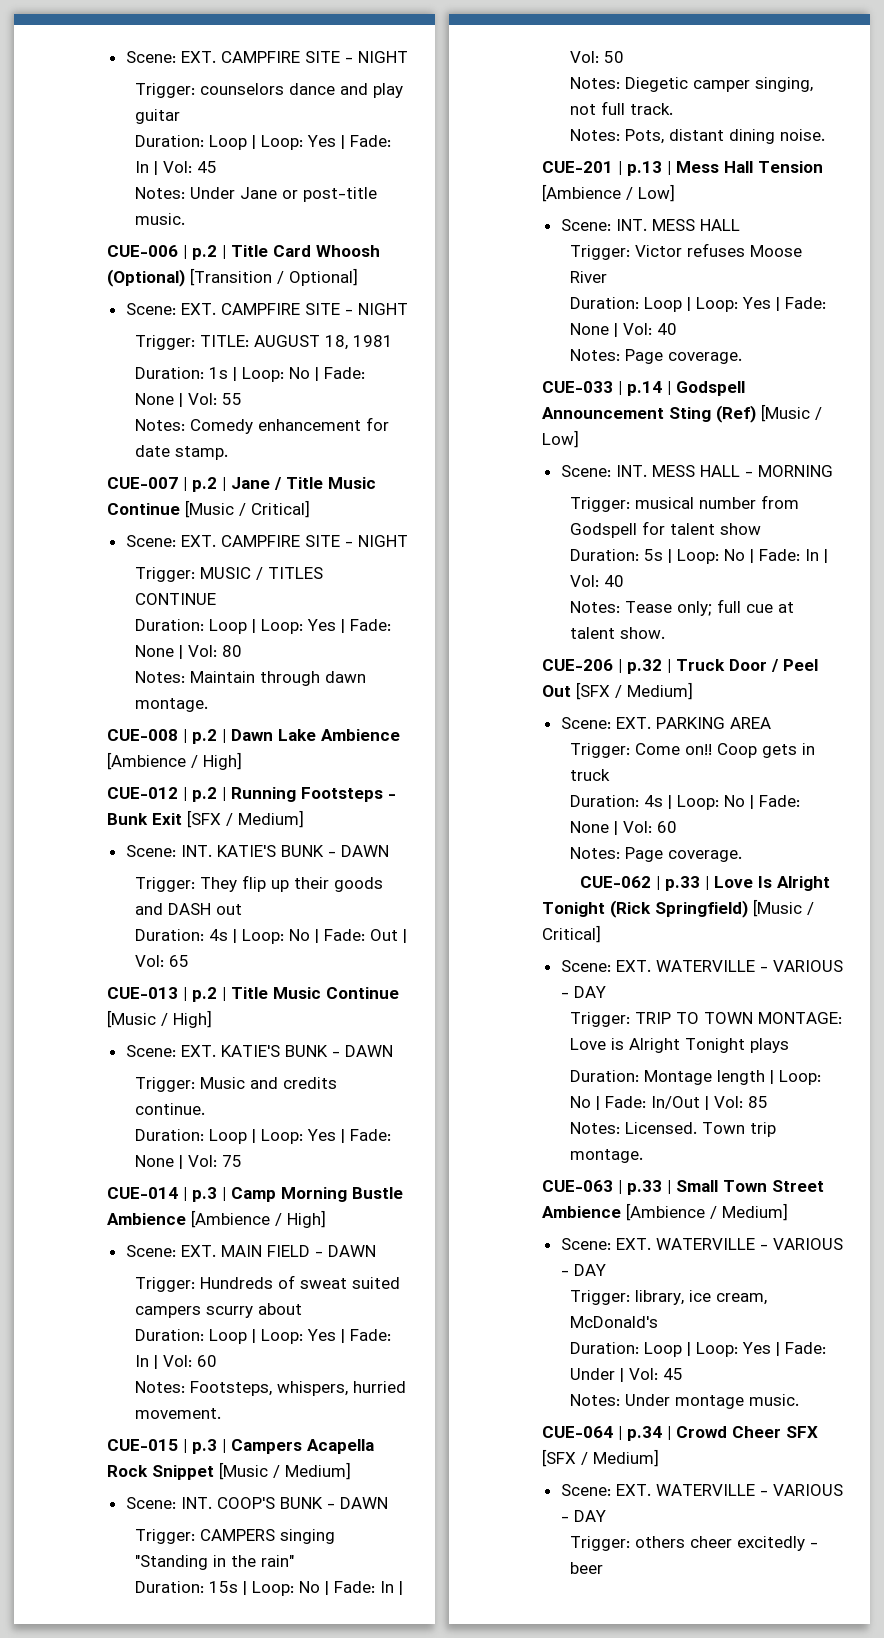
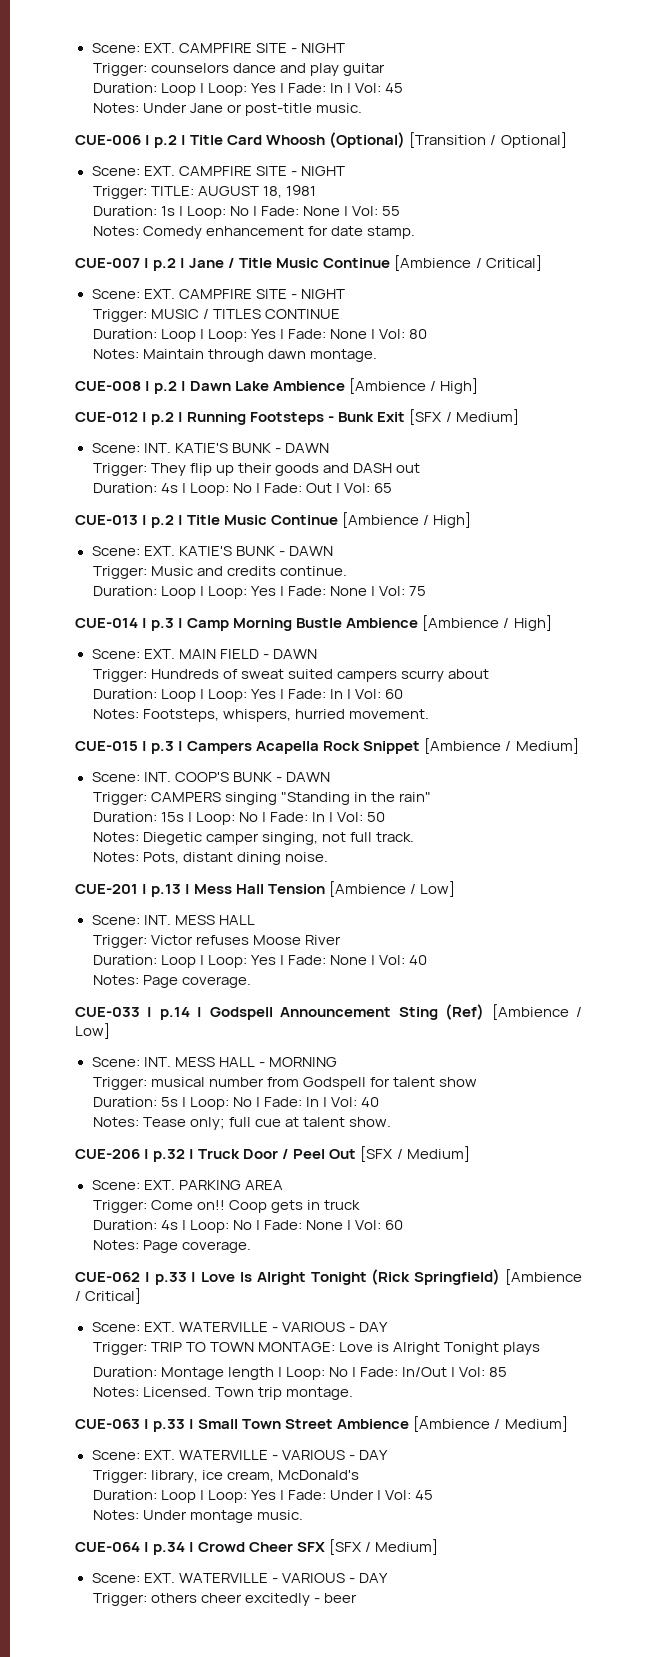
- CUE-007 | p.2 | Jane / Title Music Continue [Music / Critical]
+ CUE-007 | p.2 | Jane / Title Music Continue [Ambience / Critical]
- CUE-013 | p.2 | Title Music Continue [Music / High]
+ CUE-013 | p.2 | Title Music Continue [Ambience / High]
- CUE-015 | p.3 | Campers Acapella Rock Snippet [Music / Medium]
+ CUE-015 | p.3 | Campers Acapella Rock Snippet [Ambience / Medium]
- CUE-033 | p.14 | Godspell Announcement Sting (Ref) [Music / Low]
+ CUE-033 | p.14 | Godspell Announcement Sting (Ref) [Ambience / Low]
- CUE-062 | p.33 | Love Is Alright Tonight (Rick Springfield) [Music / Critical]
+ CUE-062 | p.33 | Love Is Alright Tonight (Rick Springfield) [Ambience / Critical]

